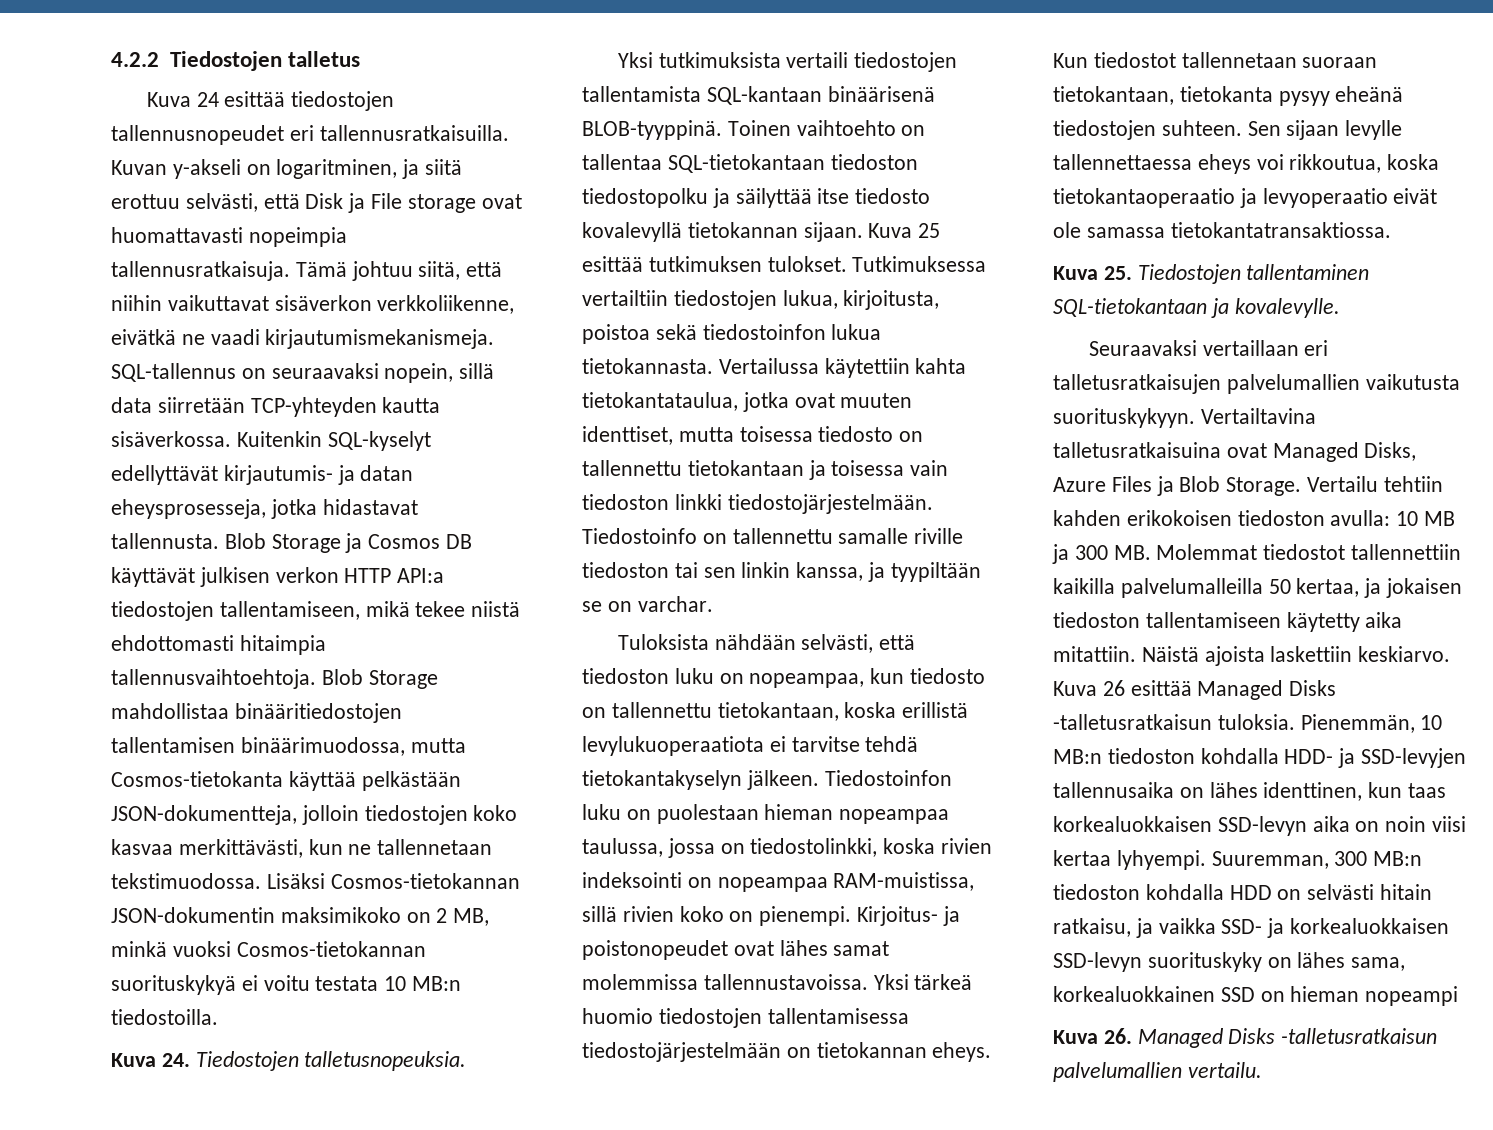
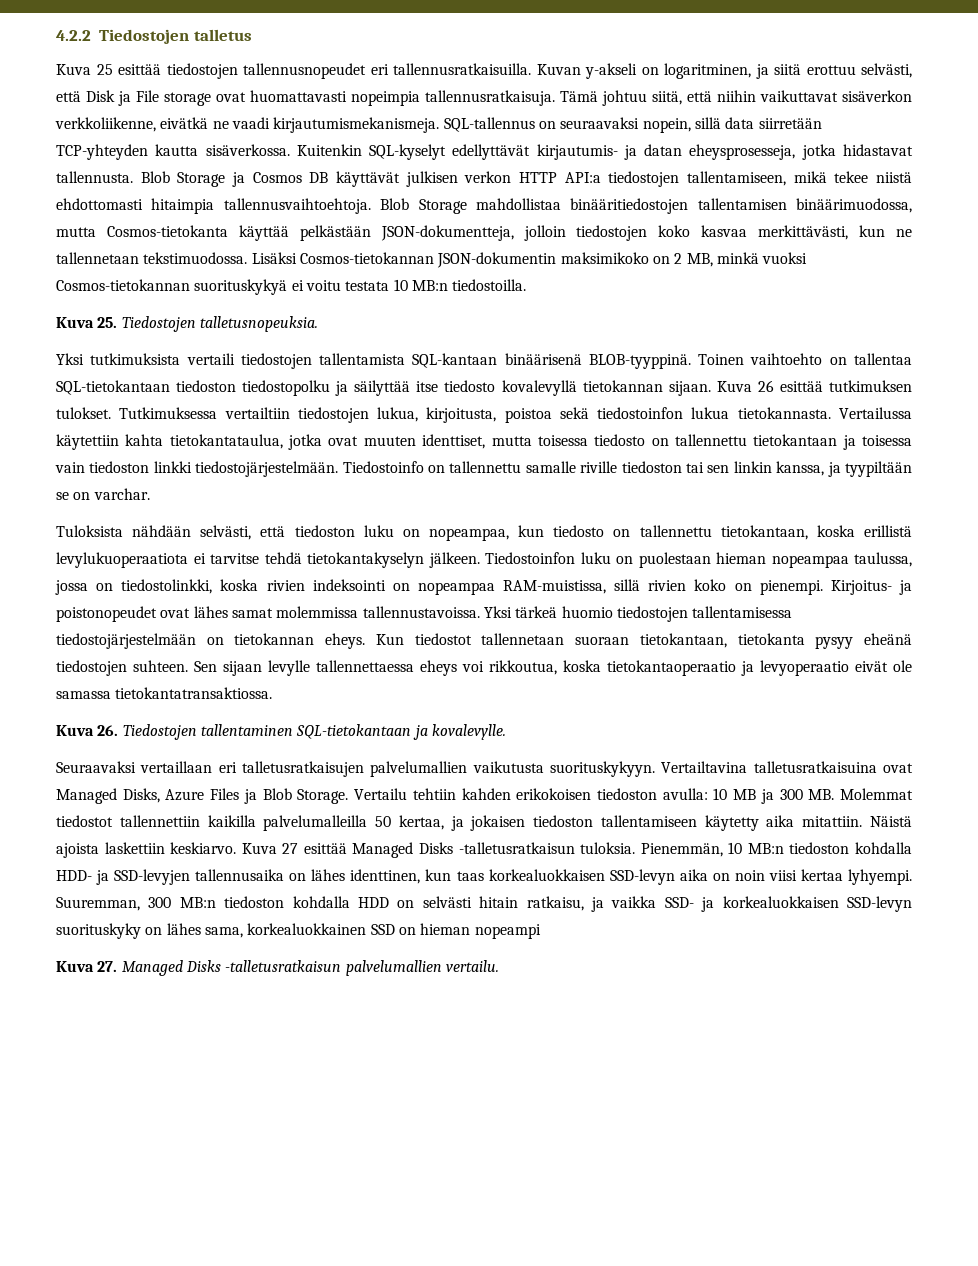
- Kuva 24 esittää tiedostojen tallennusnopeudet eri tallennusratkaisuilla.
+ Kuva 25 esittää tiedostojen tallennusnopeudet eri tallennusratkaisuilla.
- Kuva 24. Tiedostojen talletusnopeuksia.
+ Kuva 25. Tiedostojen talletusnopeuksia.
- Kuva 25 esittää tutkimuksen tulokset.
+ Kuva 26 esittää tutkimuksen tulokset.
- Kuva 25. Tiedostojen tallentaminen SQL-tietokantaan ja kovalevylle.
+ Kuva 26. Tiedostojen tallentaminen SQL-tietokantaan ja kovalevylle.
- Kuva 26 esittää Managed Disks -talletusratkaisun tuloksia.
+ Kuva 27 esittää Managed Disks -talletusratkaisun tuloksia.
- Kuva 26. Managed Disks -talletusratkaisun palvelumallien vertailu.
+ Kuva 27. Managed Disks -talletusratkaisun palvelumallien vertailu.

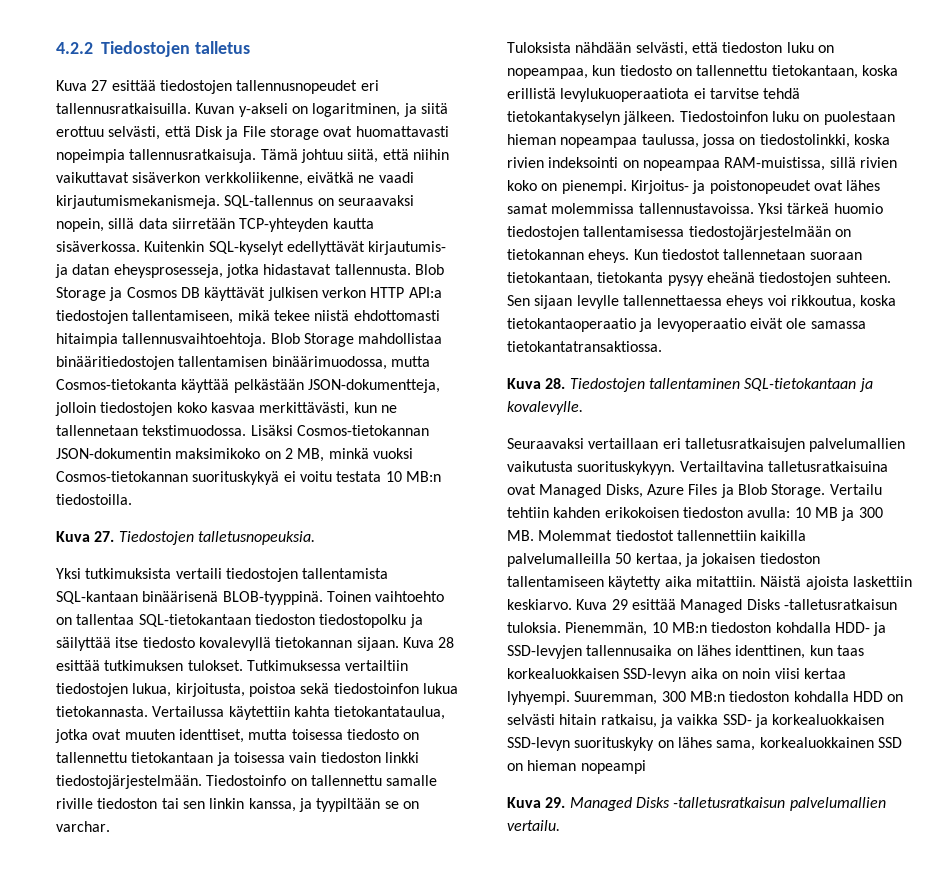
- Kuva 25 esittää tiedostojen tallennusnopeudet eri tallennusratkaisuilla.
+ Kuva 27 esittää tiedostojen tallennusnopeudet eri tallennusratkaisuilla.
- Kuva 25. Tiedostojen talletusnopeuksia.
+ Kuva 27. Tiedostojen talletusnopeuksia.
- Kuva 26 esittää tutkimuksen tulokset.
+ Kuva 28 esittää tutkimuksen tulokset.
- Kuva 26. Tiedostojen tallentaminen SQL-tietokantaan ja kovalevylle.
+ Kuva 28. Tiedostojen tallentaminen SQL-tietokantaan ja kovalevylle.
- Kuva 27 esittää Managed Disks -talletusratkaisun tuloksia.
+ Kuva 29 esittää Managed Disks -talletusratkaisun tuloksia.
- Kuva 27. Managed Disks -talletusratkaisun palvelumallien vertailu.
+ Kuva 29. Managed Disks -talletusratkaisun palvelumallien vertailu.

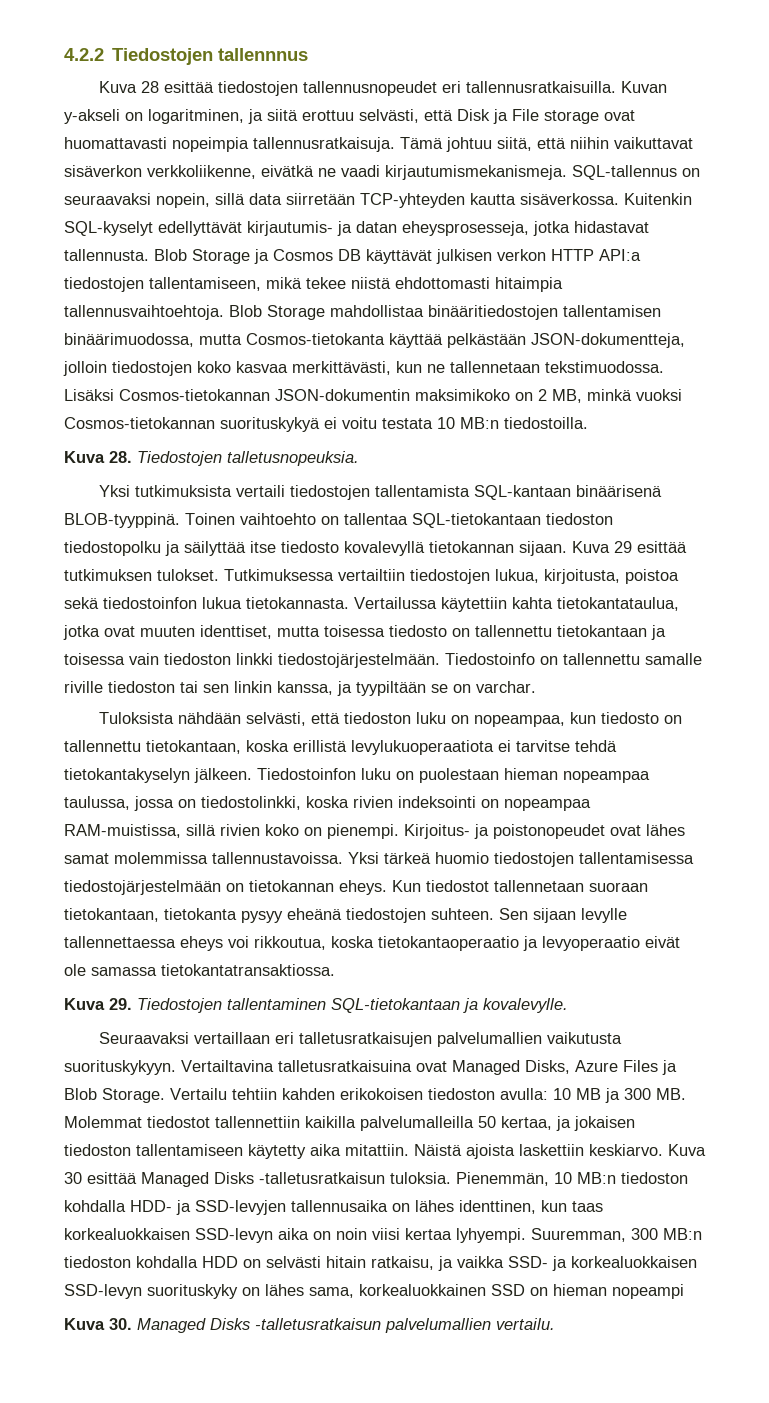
- 4.2.2 Tiedostojen talletus
- Kuva 27 esittää tiedostojen tallennusnopeudet eri tallennusratkaisuilla.
+ 4.2.2 Tiedostojen tallennnus
+ Kuva 28 esittää tiedostojen tallennusnopeudet eri tallennusratkaisuilla.
- Kuva 27. Tiedostojen talletusnopeuksia.
+ Kuva 28. Tiedostojen talletusnopeuksia.
- Kuva 28 esittää tutkimuksen tulokset.
+ Kuva 29 esittää tutkimuksen tulokset.
- Kuva 28. Tiedostojen tallentaminen SQL-tietokantaan ja kovalevylle.
+ Kuva 29. Tiedostojen tallentaminen SQL-tietokantaan ja kovalevylle.
- Kuva 29 esittää Managed Disks -talletusratkaisun tuloksia.
+ Kuva 30 esittää Managed Disks -talletusratkaisun tuloksia.
- Kuva 29. Managed Disks -talletusratkaisun palvelumallien vertailu.
+ Kuva 30. Managed Disks -talletusratkaisun palvelumallien vertailu.

